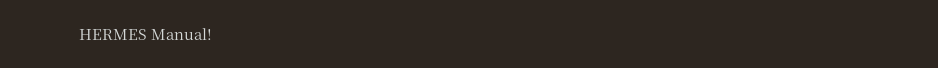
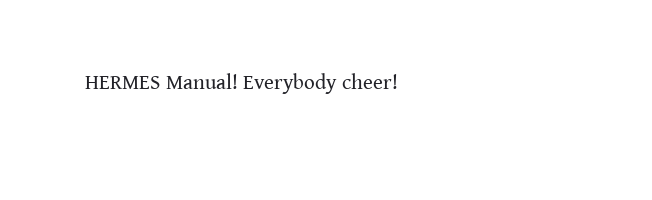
+ Everybody cheer!

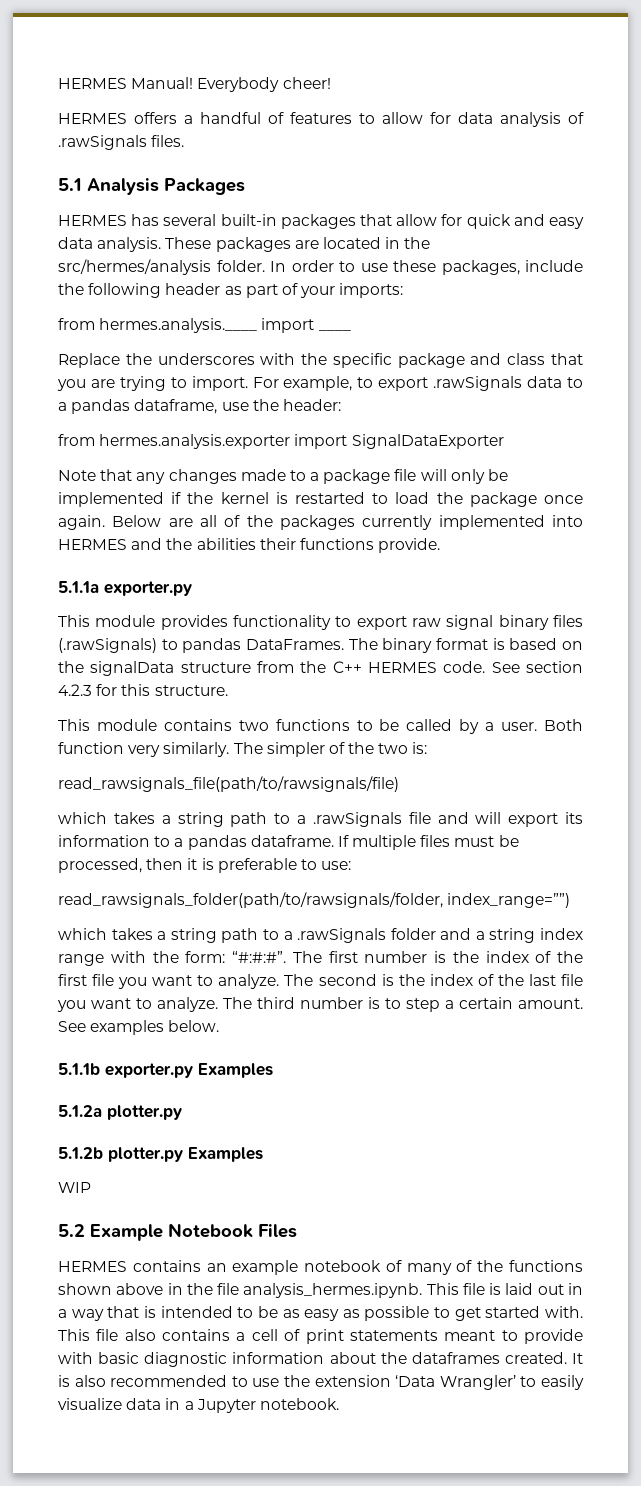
+ HERMES offers a handful of features to allow for data analysis of .rawSignals files.
+ 5.1 Analysis Packages
+ HERMES has several built-in packages that allow for quick and easy data analysis. These packages are located in the src/hermes/analysis folder. In order to use these packages, include the following header as part of your imports:
+ from hermes.analysis.____ import ____
+ Replace the underscores with the specific package and class that you are trying to import. For example, to export .rawSignals data to a pandas dataframe, use the header:
+ from hermes.analysis.exporter import SignalDataExporter
+ Note that any changes made to a package file will only be implemented if the kernel is restarted to load the package once again. Below are all of the packages currently implemented into HERMES and the abilities their functions provide.
+ 5.1.1a exporter.py
+ This module provides functionality to export raw signal binary files (.rawSignals) to pandas DataFrames. The binary format is based on the signalData structure from the C++ HERMES code. See section 4.2.3 for this structure.
+ This module contains two functions to be called by a user. Both function very similarly. The simpler of the two is:
+ read_rawsignals_file(path/to/rawsignals/file)
+ which takes a string path to a .rawSignals file and will export its information to a pandas dataframe. If multiple files must be processed, then it is preferable to use:
+ read_rawsignals_folder(path/to/rawsignals/folder, index_range=””)
+ which takes a string path to a .rawSignals folder and a string index range with the form: “#:#:#”. The first number is the index of the first file you want to analyze. The second is the index of the last file you want to analyze. The third number is to step a certain amount. See examples below.
+ 5.1.1b exporter.py Examples
+ 5.1.2a plotter.py
+ 5.1.2b plotter.py Examples
+ WIP
+ 5.2 Example Notebook Files
+ HERMES contains an example notebook of many of the functions shown above in the file analysis_hermes.ipynb. This file is laid out in a way that is intended to be as easy as possible to get started with. This file also contains a cell of print statements meant to provide with basic diagnostic information about the dataframes created. It is also recommended to use the extension ‘Data Wrangler’ to easily visualize data in a Jupyter notebook.

